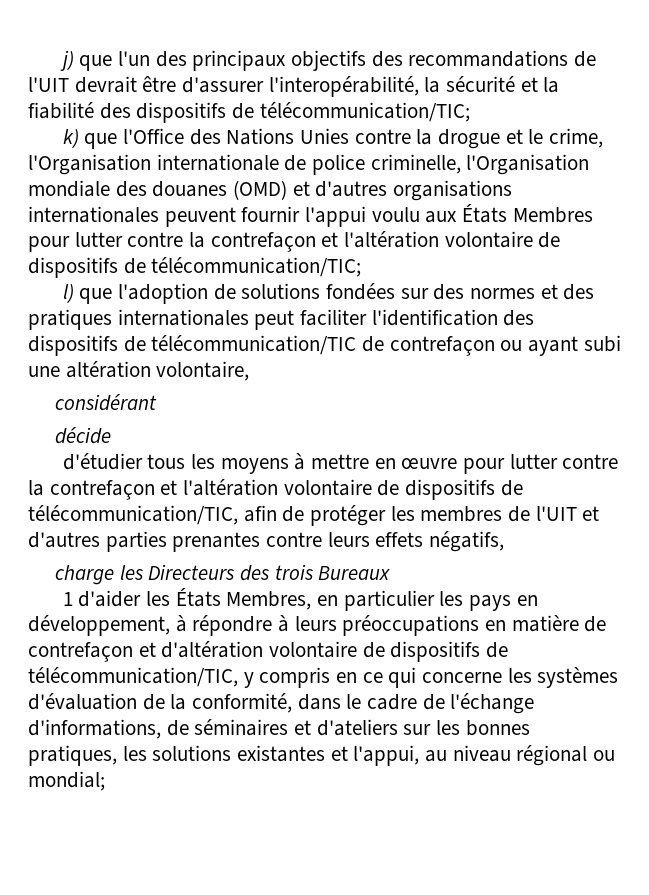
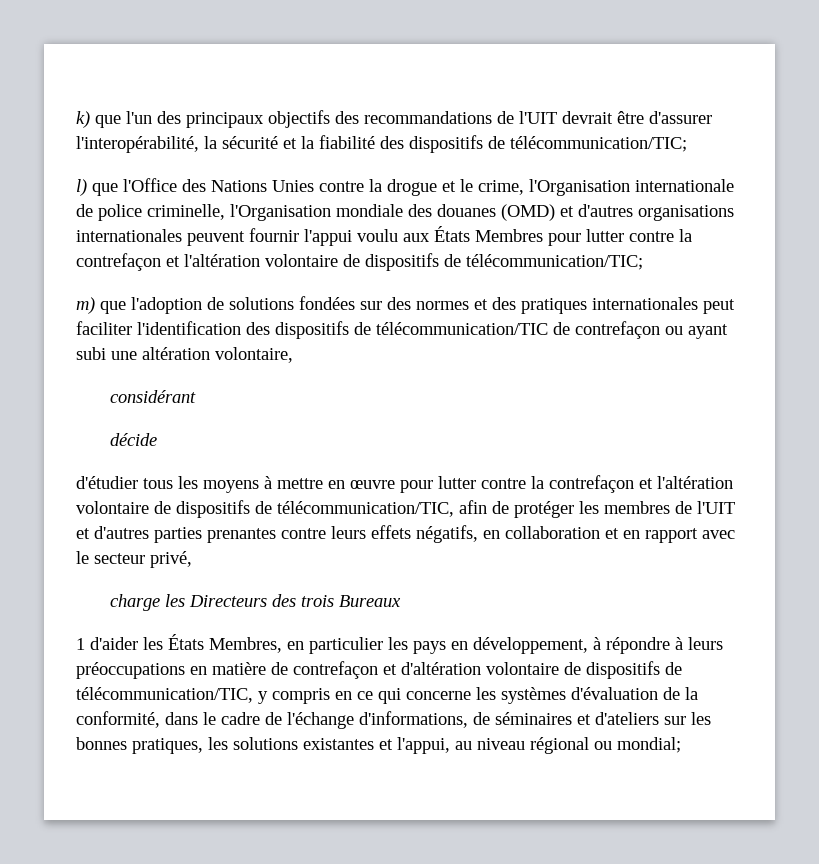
- j) que l'un des principaux objectifs des recommandations de l'UIT devrait être d'assurer l'interopérabilité, la sécurité et la fiabilité des dispositifs de télécommunication/TIC;
+ k) que l'un des principaux objectifs des recommandations de l'UIT devrait être d'assurer l'interopérabilité, la sécurité et la fiabilité des dispositifs de télécommunication/TIC;
- k) que l'Office des Nations Unies contre la drogue et le crime, l'Organisation internationale de police criminelle, l'Organisation mondiale des douanes (OMD) et d'autres organisations internationales peuvent fournir l'appui voulu aux États Membres pour lutter contre la contrefaçon et l'altération volontaire de dispositifs de télécommunication/TIC;
+ l) que l'Office des Nations Unies contre la drogue et le crime, l'Organisation internationale de police criminelle, l'Organisation mondiale des douanes (OMD) et d'autres organisations internationales peuvent fournir l'appui voulu aux États Membres pour lutter contre la contrefaçon et l'altération volontaire de dispositifs de télécommunication/TIC;
- l) que l'adoption de solutions fondées sur des normes et des pratiques internationales peut faciliter l'identification des dispositifs de télécommunication/TIC de contrefaçon ou ayant subi une altération volontaire,
+ m) que l'adoption de solutions fondées sur des normes et des pratiques internationales peut faciliter l'identification des dispositifs de télécommunication/TIC de contrefaçon ou ayant subi une altération volontaire,
- d'étudier tous les moyens à mettre en œuvre pour lutter contre la contrefaçon et l'altération volontaire de dispositifs de télécommunication/TIC, afin de protéger les membres de l'UIT et d'autres parties prenantes contre leurs effets négatifs,
+ d'étudier tous les moyens à mettre en œuvre pour lutter contre la contrefaçon et l'altération volontaire de dispositifs de télécommunication/TIC, afin de protéger les membres de l'UIT et d'autres parties prenantes contre leurs effets négatifs, en collaboration et en rapport avec le secteur privé,

